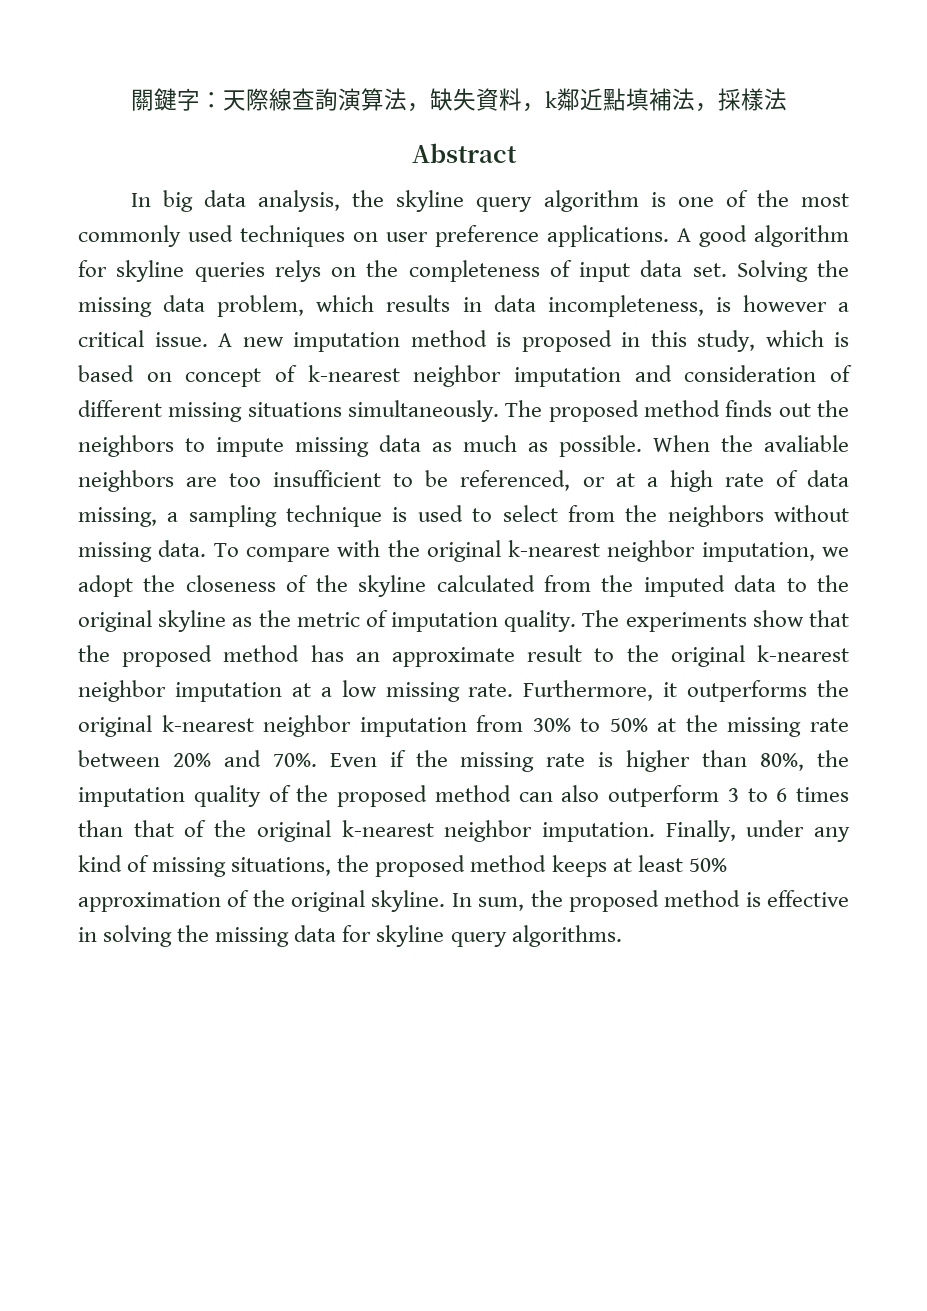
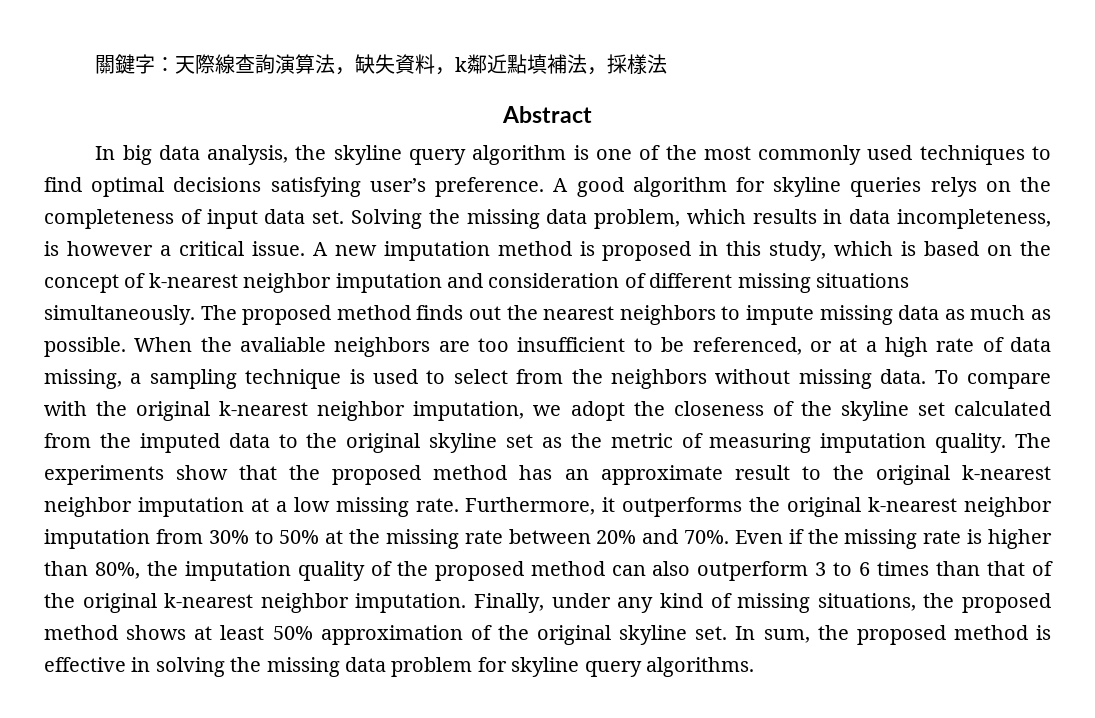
- In big data analysis, the skyline query algorithm is one of the most commonly used techniques on user preference applications.
+ In big data analysis, the skyline query algorithm is one of the most commonly used techniques to find optimal decisions satisfying user’s preference.
- A new imputation method is proposed in this study, which is based on concept of k-nearest neighbor imputation and consideration of different missing situations simultaneously.
+ A new imputation method is proposed in this study, which is based on the concept of k-nearest neighbor imputation and consideration of different missing situations simultaneously.
- The proposed method finds out the neighbors to impute missing data as much as possible.
+ The proposed method finds out the nearest neighbors to impute missing data as much as possible.
- To compare with the original k-nearest neighbor imputation, we adopt the closeness of the skyline calculated from the imputed data to the original skyline as the metric of imputation quality.
+ To compare with the original k-nearest neighbor imputation, we adopt the closeness of the skyline set calculated from the imputed data to the original skyline set as the metric of measuring imputation quality.
- Finally, under any kind of missing situations, the proposed method keeps at least 50% approximation of the original skyline.
+ Finally, under any kind of missing situations, the proposed method shows at least 50% approximation of the original skyline set.
- In sum, the proposed method is effective in solving the missing data for skyline query algorithms.
+ In sum, the proposed method is effective in solving the missing data problem for skyline query algorithms.

